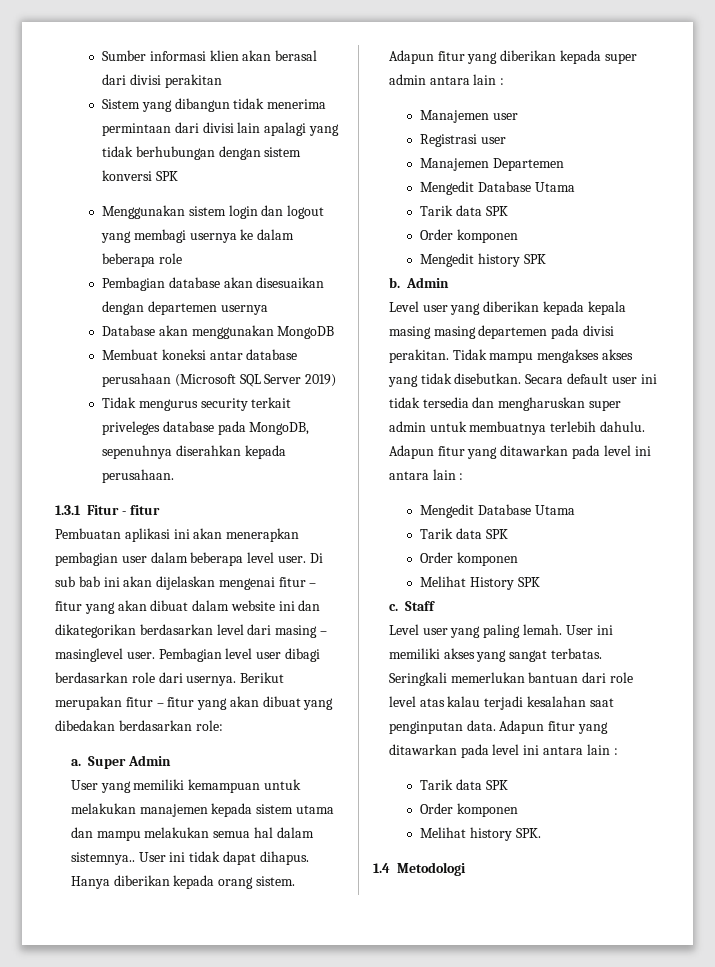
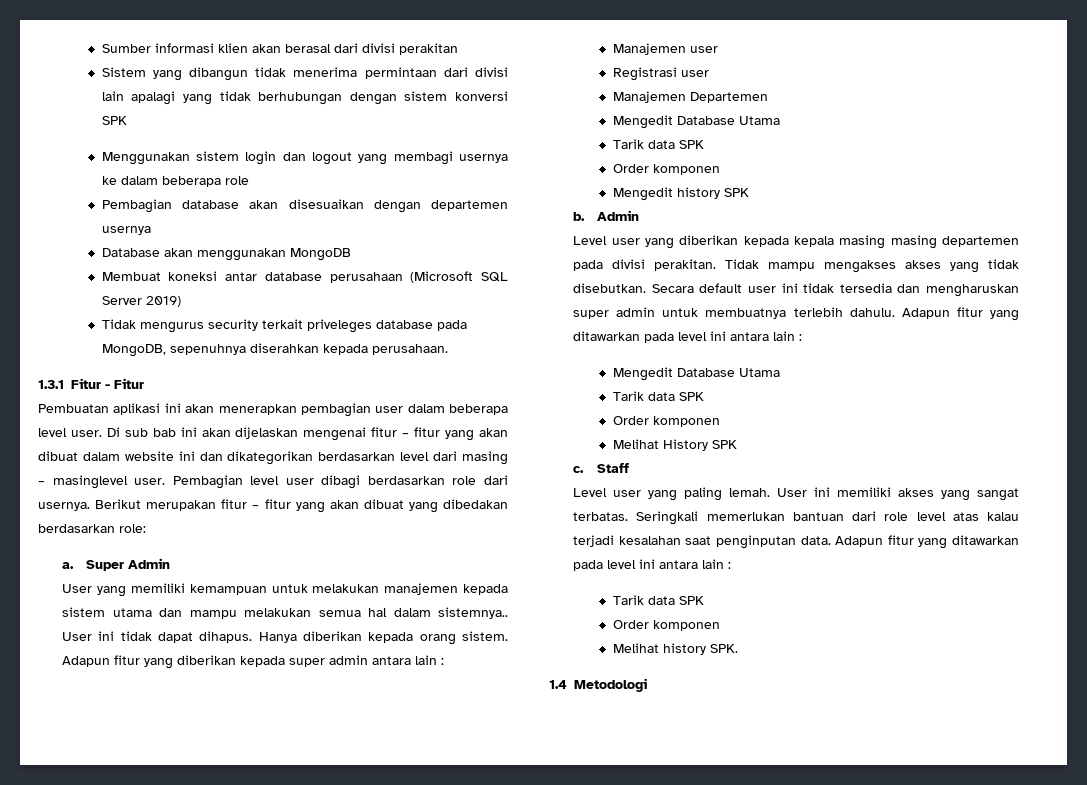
- 1.3.1 Fitur - fitur
+ 1.3.1 Fitur - Fitur

